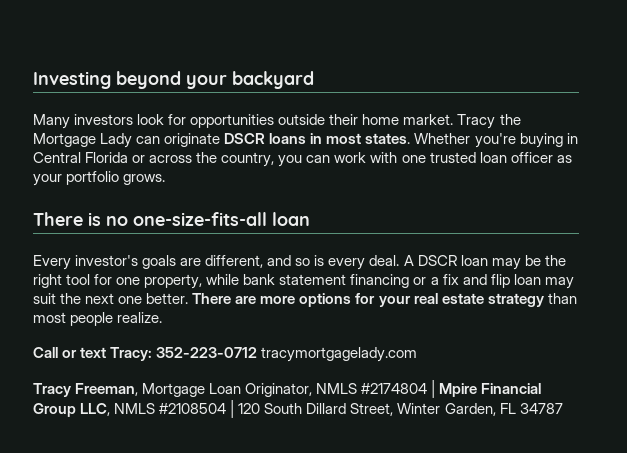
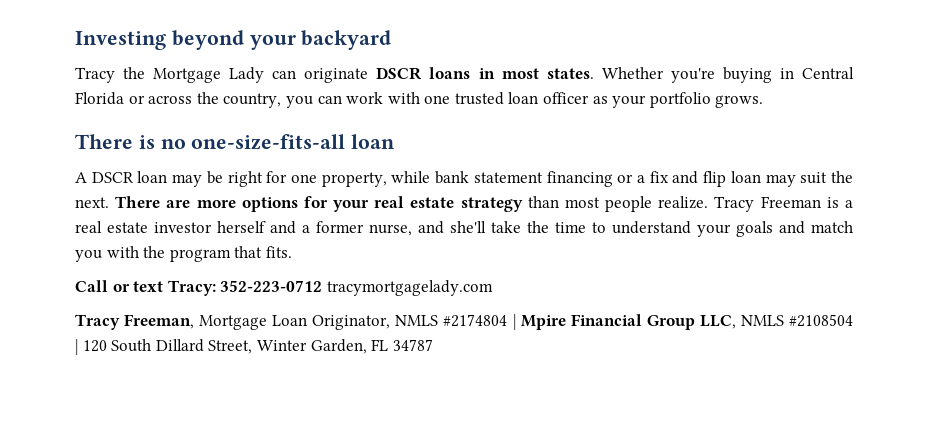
- Many investors look for opportunities outside their home market.
- Every investor's goals are different, and so is every deal. A DSCR loan may be the right tool for one property, while bank statement financing or a fix and flip loan may suit the next one better.
+ A DSCR loan may be right for one property, while bank statement financing or a fix and flip loan may suit the next.
+ Tracy Freeman is a real estate investor herself and a former nurse, and she'll take the time to understand your goals and match you with the program that fits.

